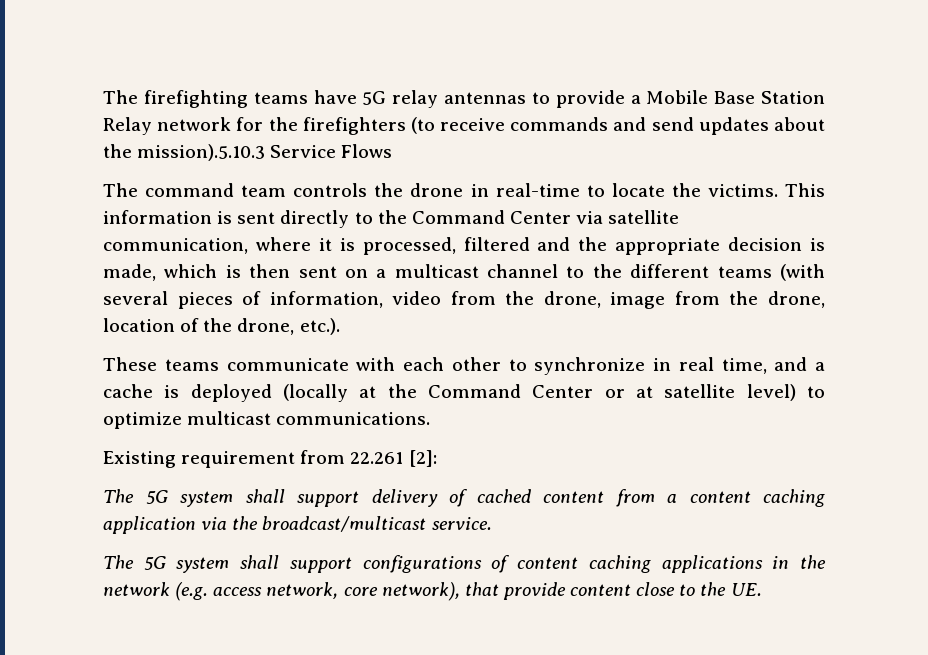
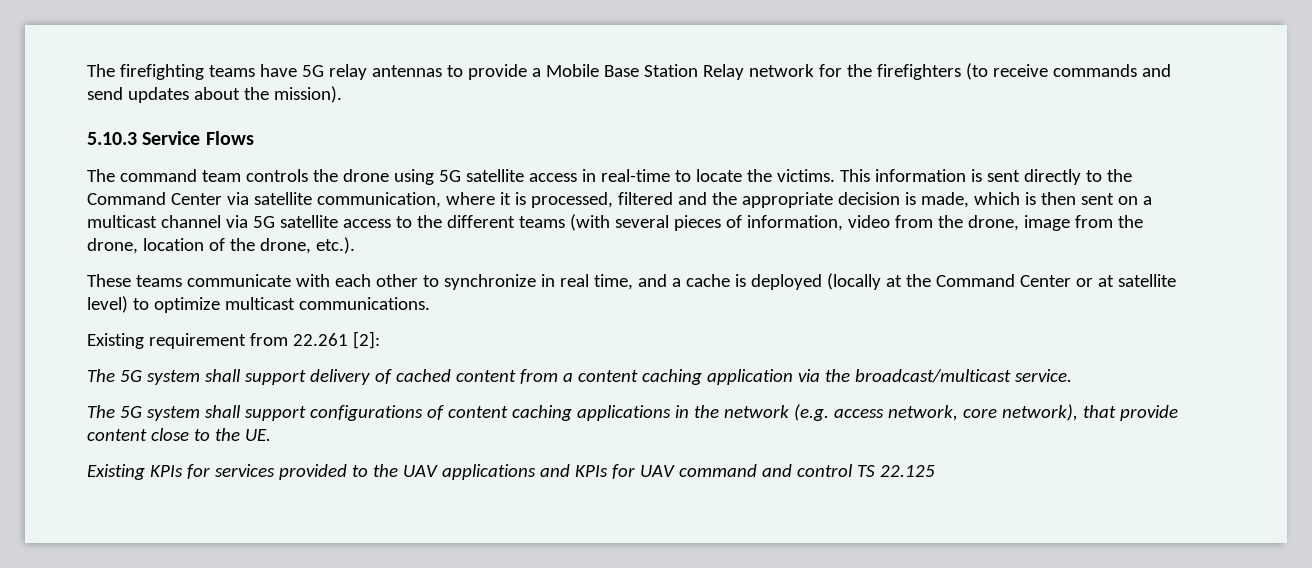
- The firefighting teams have 5G relay antennas to provide a Mobile Base Station Relay network for the firefighters (to receive commands and send updates about the mission).5.10.3 Service Flows
+ The firefighting teams have 5G relay antennas to provide a Mobile Base Station Relay network for the firefighters (to receive commands and send updates about the mission).
+ 5.10.3 Service Flows
- The command team controls the drone in real-time to locate the victims.
+ The command team controls the drone using 5G satellite access in real-time to locate the victims.
- This information is sent directly to the Command Center via satellite communication, where it is processed, filtered and the appropriate decision is made, which is then sent on a multicast channel to the different teams (with several pieces of information, video from the drone, image from the drone, location of the drone, etc.).
+ This information is sent directly to the Command Center via satellite communication, where it is processed, filtered and the appropriate decision is made, which is then sent on a multicast channel via 5G satellite access to the different teams (with several pieces of information, video from the drone, image from the drone, location of the drone, etc.).
+ Existing KPIs for services provided to the UAV applications and KPIs for UAV command and control TS 22.125

